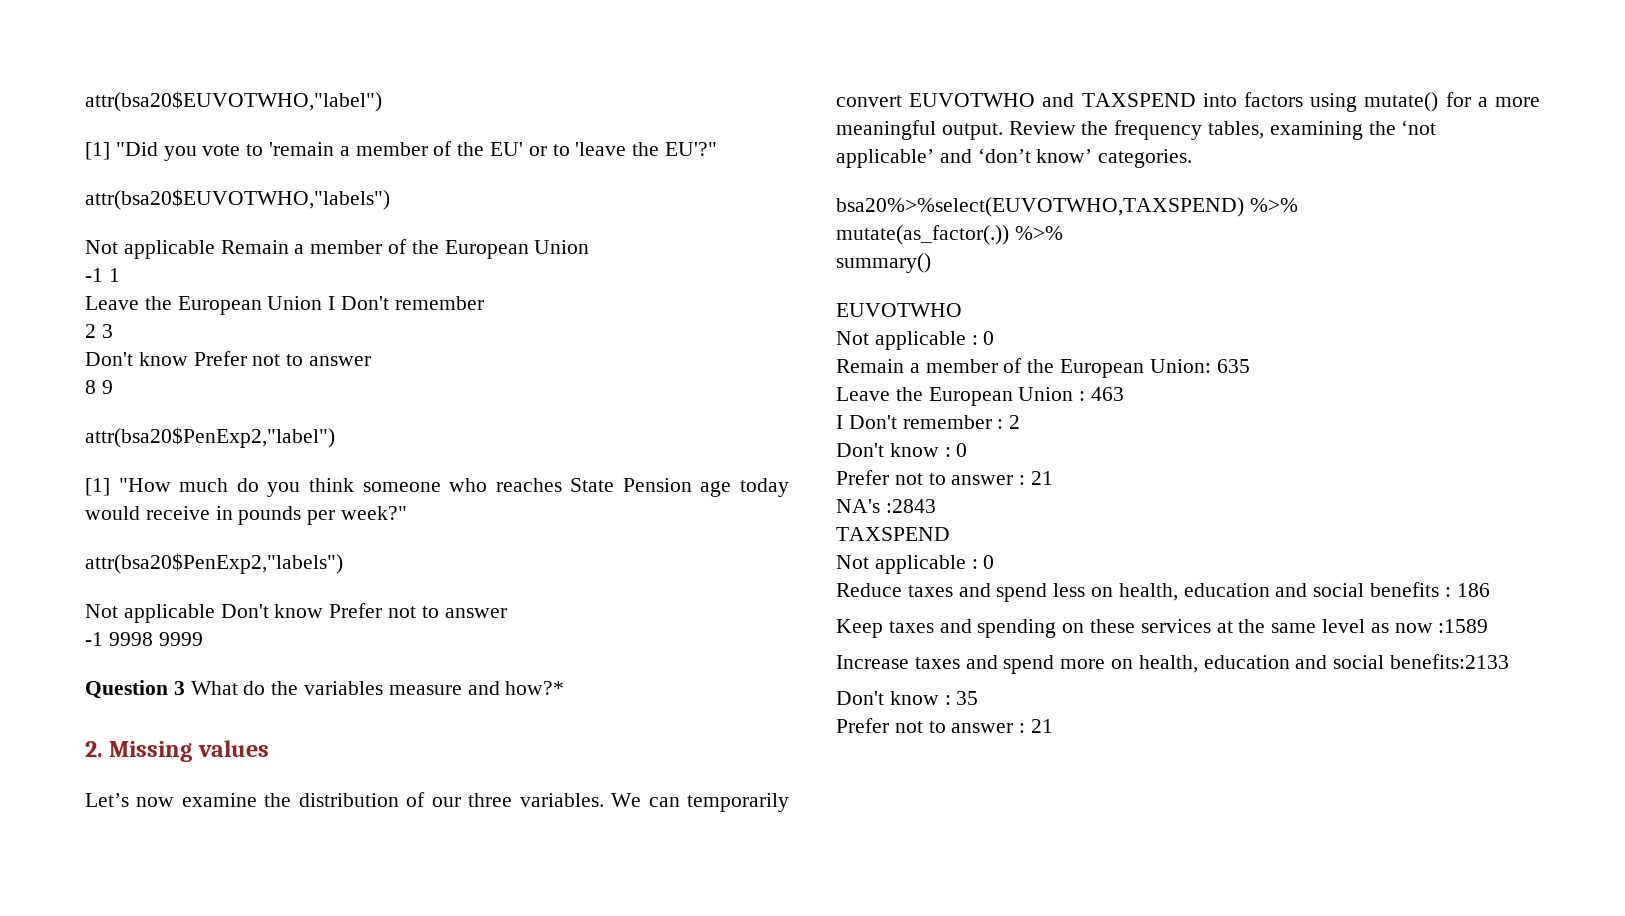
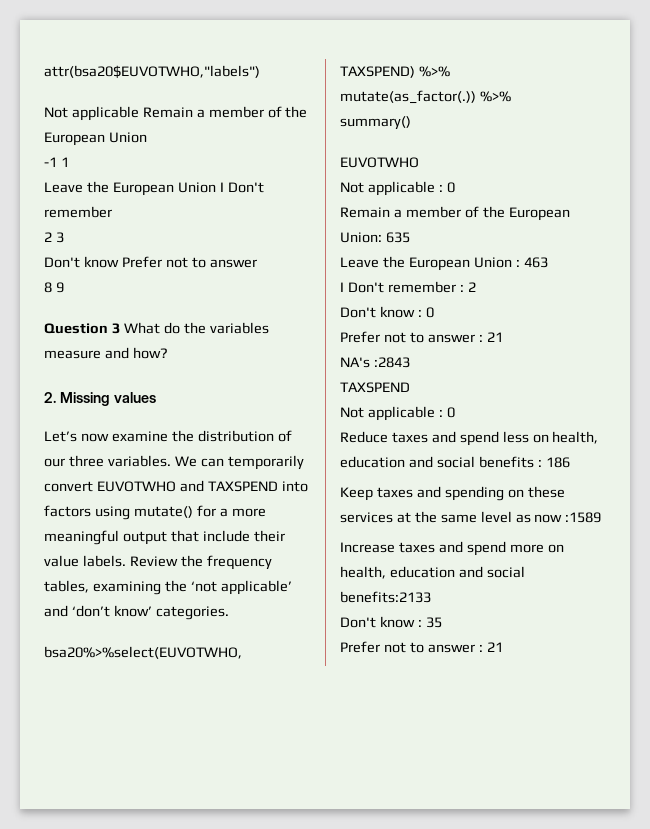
- attr(bsa20$EUVOTWHO,"label")
- [1] "Did you vote to 'remain a member of the EU' or to 'leave the EU'?"
- attr(bsa20$PenExp2,"label")
- [1] "How much do you think someone who reaches State Pension age today would receive in pounds per week?"
- attr(bsa20$PenExp2,"labels")
- Not applicable Don't know Prefer not to answer
- -1 9998 9999
- Question 3 What do the variables measure and how?*
+ Question 3 What do the variables measure and how?
- We can temporarily convert EUVOTWHO and TAXSPEND into factors using mutate() for a more meaningful output.
+ We can temporarily convert EUVOTWHO and TAXSPEND into factors using mutate() for a more meaningful output that include their value labels.

